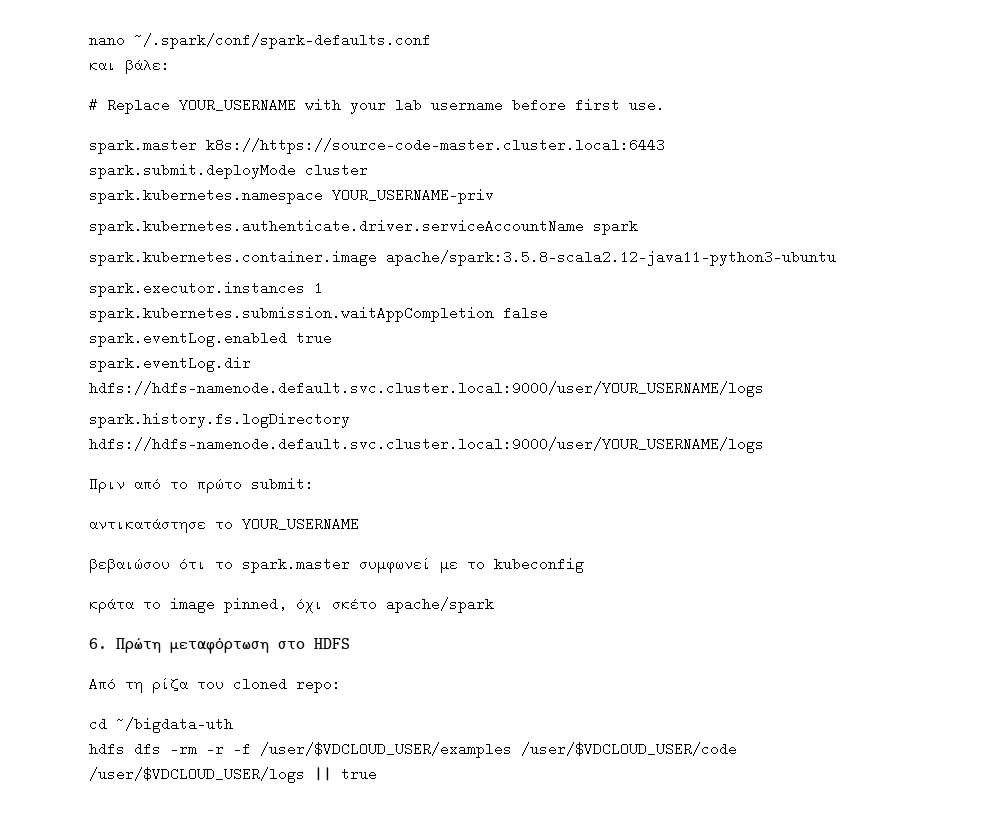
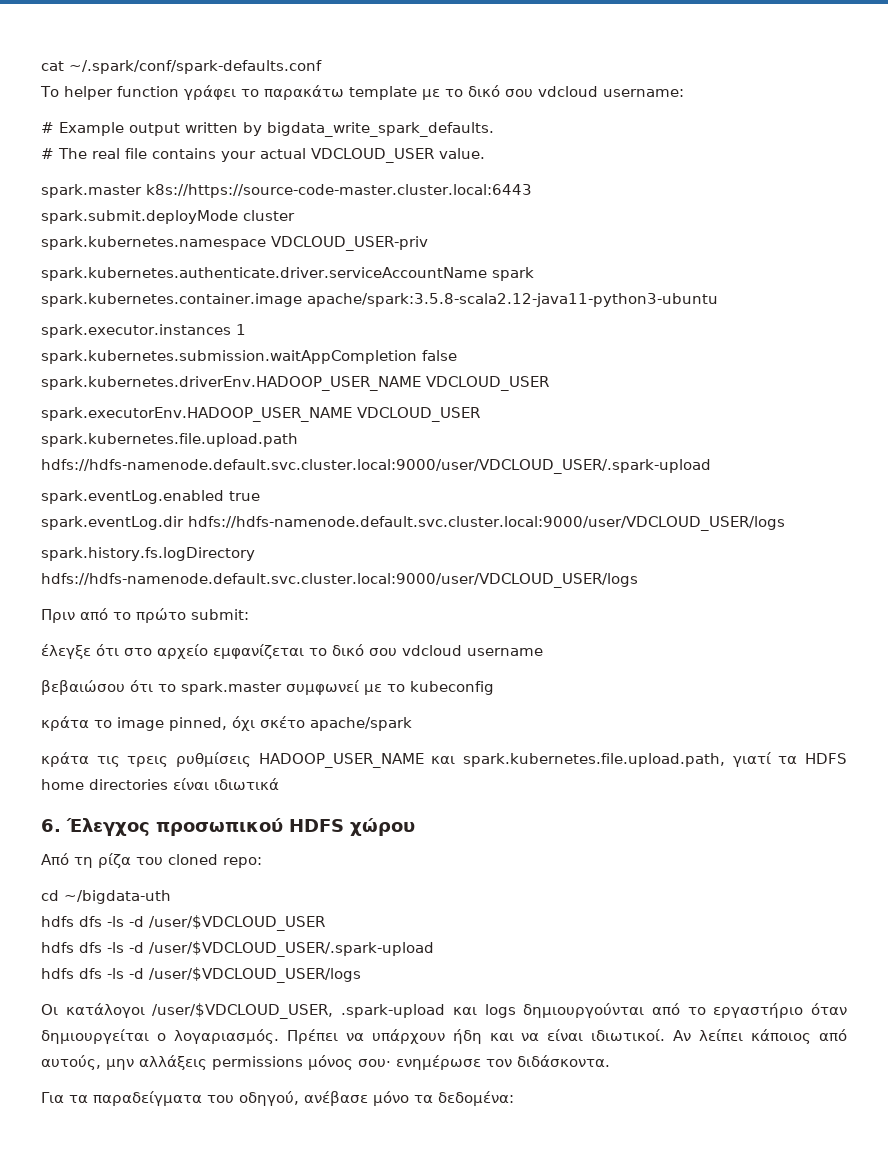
- nano ~/.spark/conf/spark-defaults.conf
+ cat ~/.spark/conf/spark-defaults.conf
- και βάλε:
- # Replace YOUR_USERNAME with your lab username before first use.
+ Το helper function γράφει το παρακάτω template με το δικό σου vdcloud username:
+ # Example output written by bigdata_write_spark_defaults.
+ # The real file contains your actual VDCLOUD_USER value.
- spark.kubernetes.namespace YOUR_USERNAME-priv
+ spark.kubernetes.namespace VDCLOUD_USER-priv
+ spark.kubernetes.driverEnv.HADOOP_USER_NAME VDCLOUD_USER
+ spark.executorEnv.HADOOP_USER_NAME VDCLOUD_USER
+ spark.kubernetes.file.upload.path hdfs://hdfs-namenode.default.svc.cluster.local:9000/user/VDCLOUD_USER/.spark-upload
- spark.eventLog.dir hdfs://hdfs-namenode.default.svc.cluster.local:9000/user/YOUR_USERNAME/logs
+ spark.eventLog.dir hdfs://hdfs-namenode.default.svc.cluster.local:9000/user/VDCLOUD_USER/logs
- spark.history.fs.logDirectory hdfs://hdfs-namenode.default.svc.cluster.local:9000/user/YOUR_USERNAME/logs
+ spark.history.fs.logDirectory hdfs://hdfs-namenode.default.svc.cluster.local:9000/user/VDCLOUD_USER/logs
- αντικατάστησε το YOUR_USERNAME
+ έλεγξε ότι στο αρχείο εμφανίζεται το δικό σου vdcloud username
- 6. Πρώτη μεταφόρτωση στο HDFS
+ κράτα τις τρεις ρυθμίσεις HADOOP_USER_NAME και spark.kubernetes.file.upload.path, γιατί τα HDFS home directories είναι ιδιωτικά
+ 6. Έλεγχος προσωπικού HDFS χώρου
- hdfs dfs -rm -r -f /user/$VDCLOUD_USER/examples /user/$VDCLOUD_USER/code /user/$VDCLOUD_USER/logs || true
+ hdfs dfs -ls -d /user/$VDCLOUD_USER
+ hdfs dfs -ls -d /user/$VDCLOUD_USER/.spark-upload
+ hdfs dfs -ls -d /user/$VDCLOUD_USER/logs
+ Οι κατάλογοι /user/$VDCLOUD_USER, .spark-upload και logs δημιουργούνται από το εργαστήριο όταν δημιουργείται ο λογαριασμός. Πρέπει να υπάρχουν ήδη και να είναι ιδιωτικοί. Αν λείπει κάποιος από αυτούς, μην αλλάξεις permissions μόνος σου· ενημέρωσε τον διδάσκοντα.
+ Για τα παραδείγματα του οδηγού, ανέβασε μόνο τα δεδομένα:

